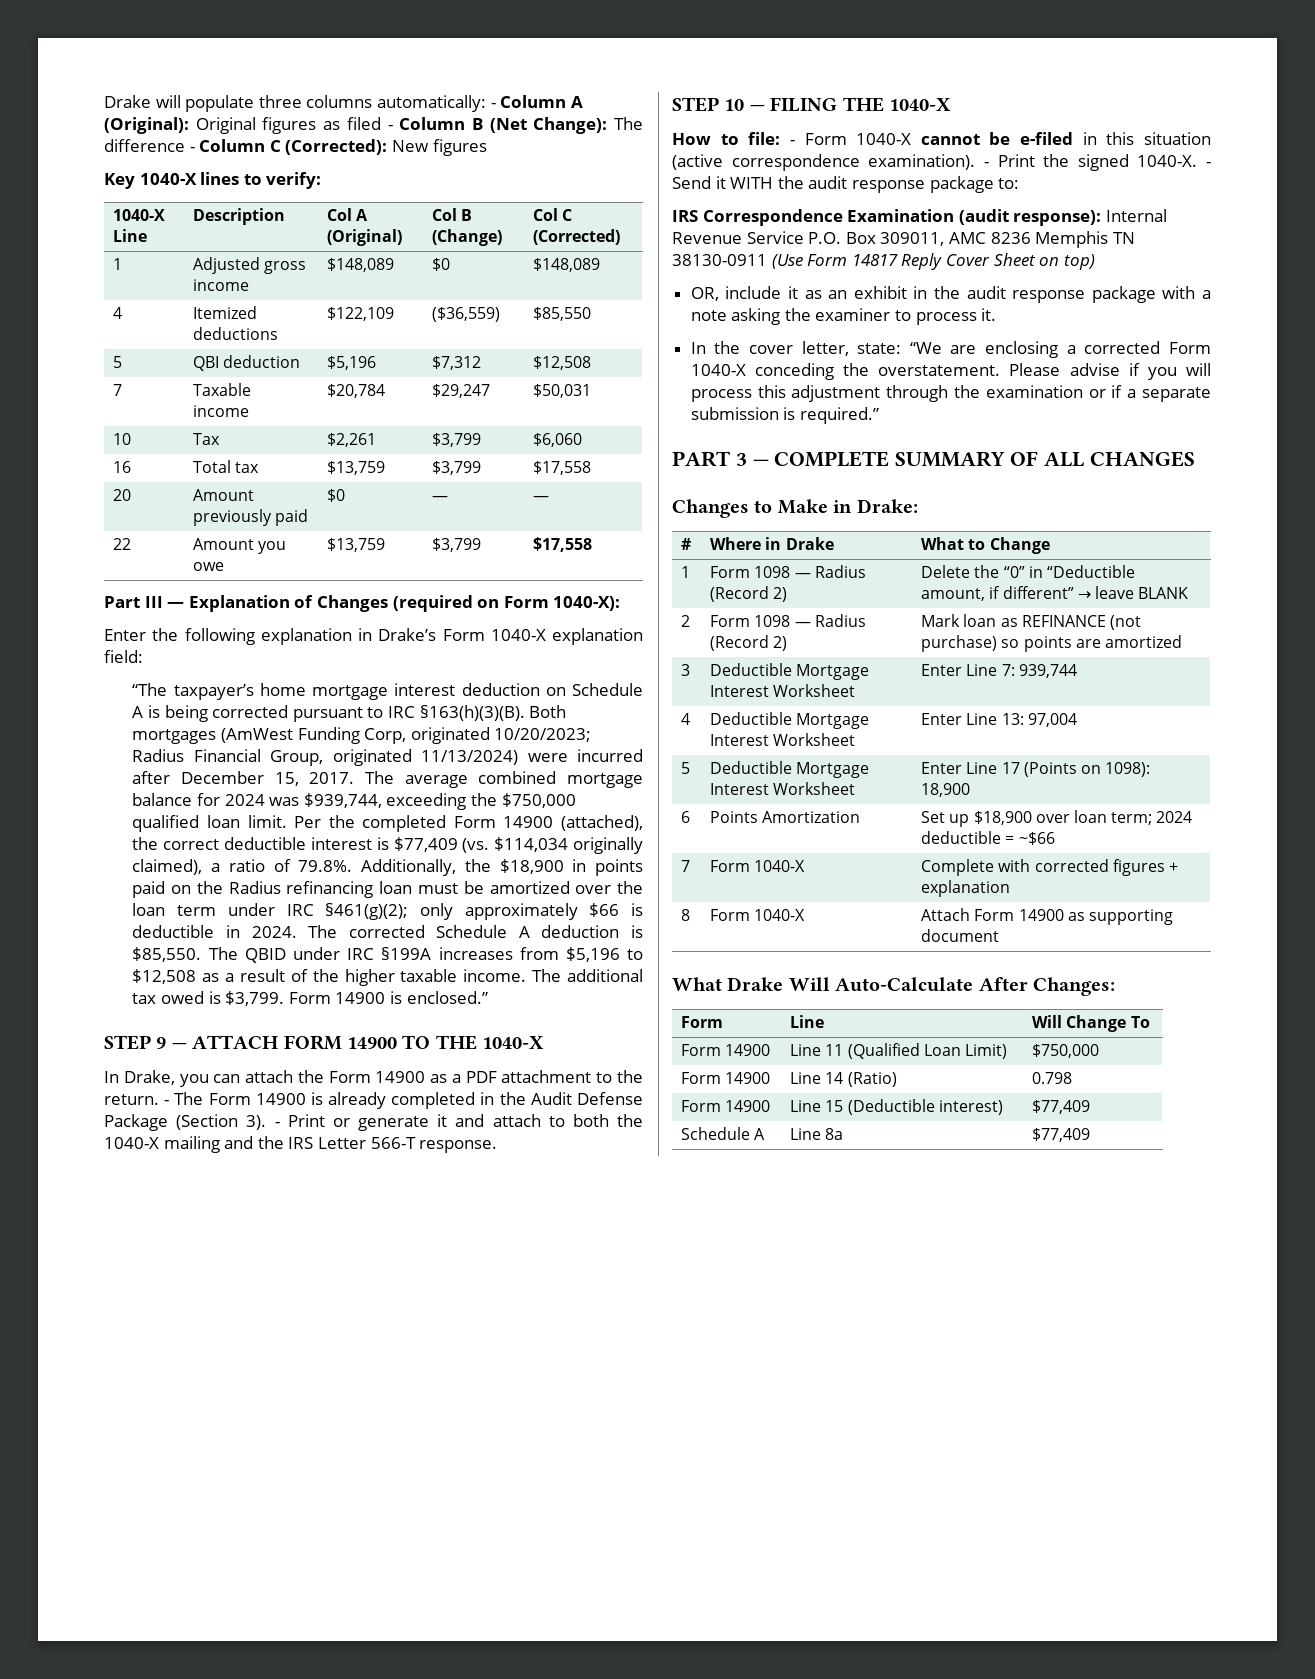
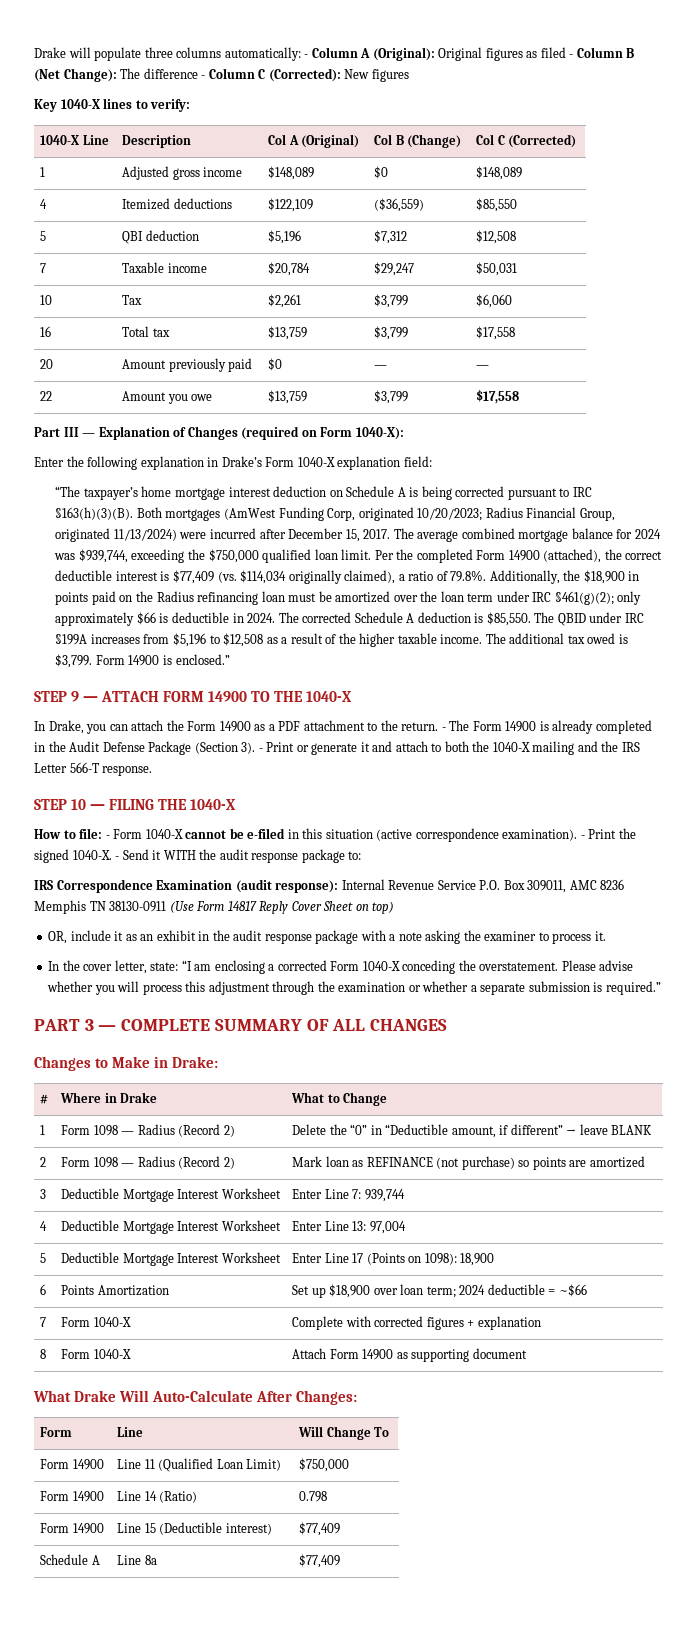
- In the cover letter, state: “We are enclosing a corrected Form 1040-X conceding the overstatement.
+ In the cover letter, state: “I am enclosing a corrected Form 1040-X conceding the overstatement.
- Please advise if you will process this adjustment through the examination or if a separate submission is required.”
+ Please advise whether you will process this adjustment through the examination or whether a separate submission is required.”

